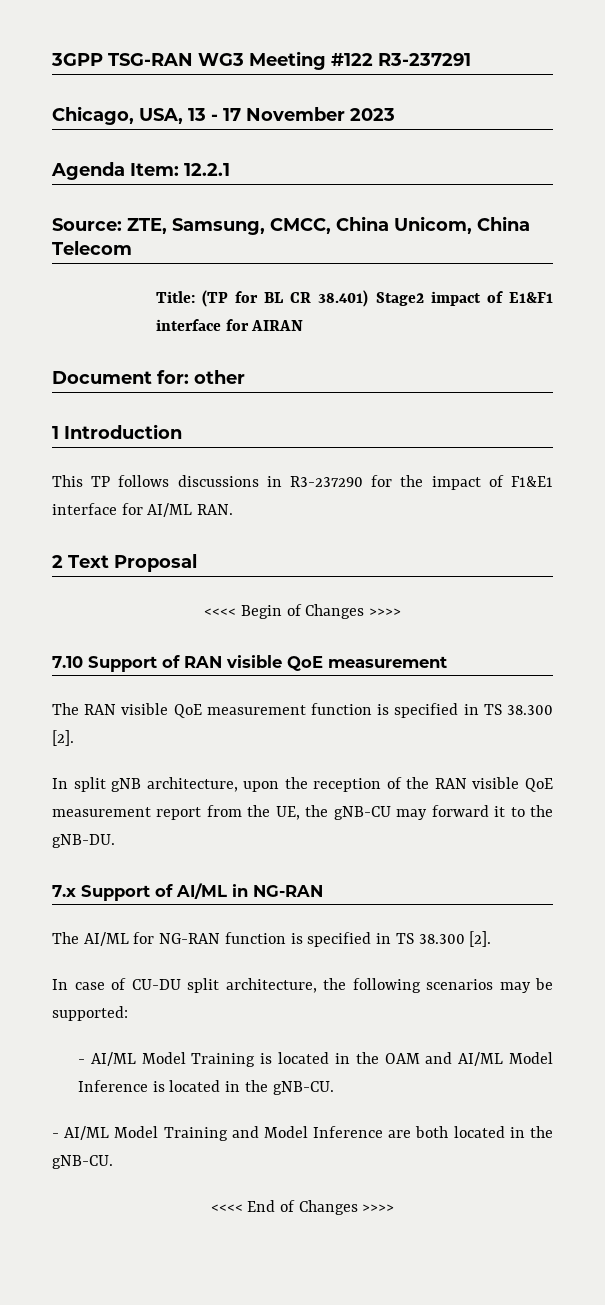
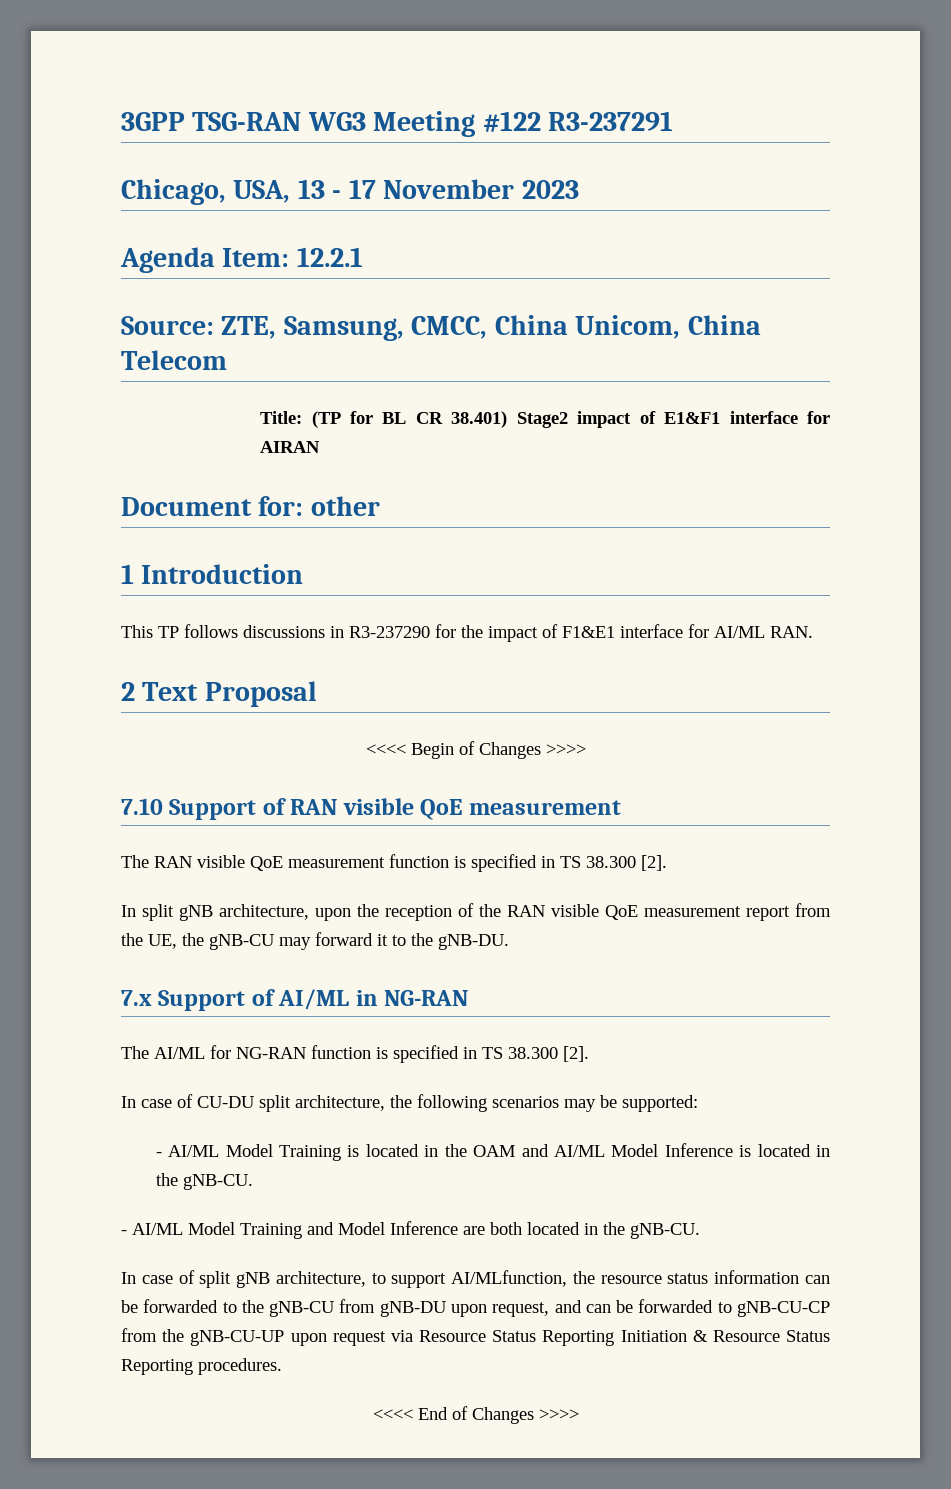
+ In case of split gNB architecture, to support AI/MLfunction, the resource status information can be forwarded to the gNB-CU from gNB-DU upon request, and can be forwarded to gNB-CU-CP from the gNB-CU-UP upon request via Resource Status Reporting Initiation & Resource Status Reporting procedures.

